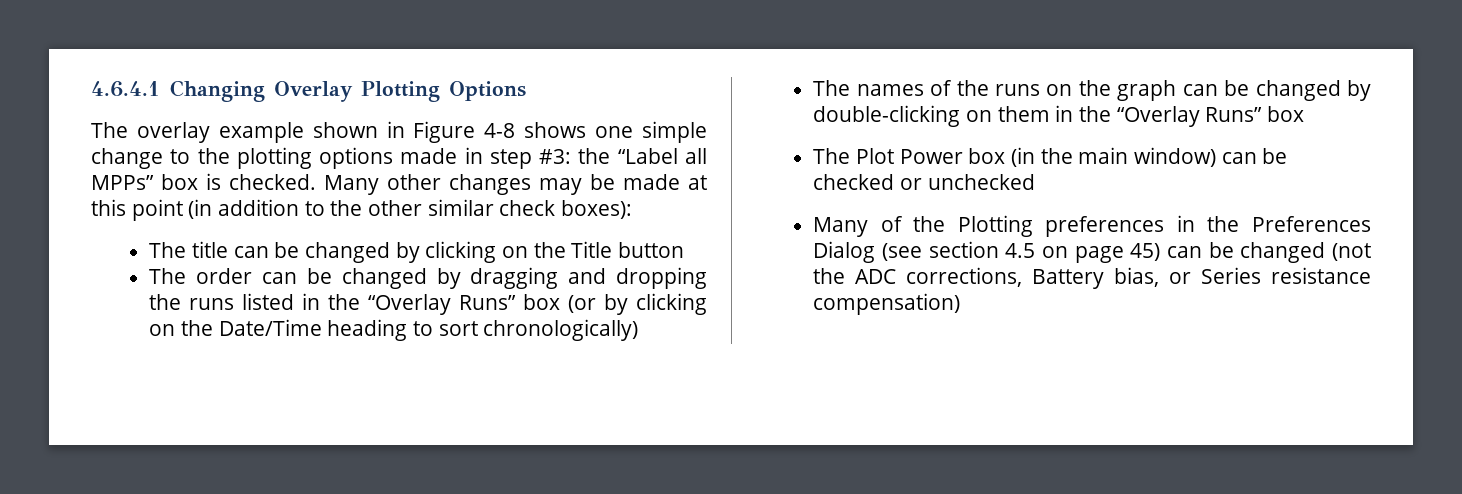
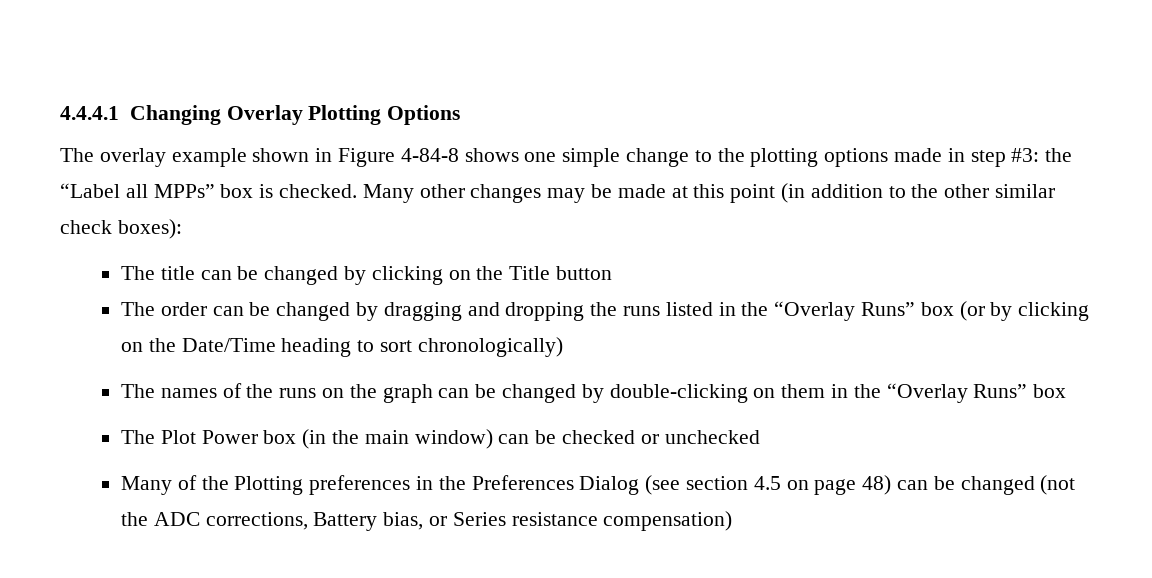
- 4.6.4.1 Changing Overlay Plotting Options
+ 4.4.4.1 Changing Overlay Plotting Options
- The overlay example shown in Figure 4-8 shows one simple change to the plotting options made in step #3: the “Label all MPPs” box is checked.
+ The overlay example shown in Figure 4-84-8 shows one simple change to the plotting options made in step #3: the “Label all MPPs” box is checked.
- Many of the Plotting preferences in the Preferences Dialog (see section 4.5 on page 45) can be changed (not the ADC corrections, Battery bias, or Series resistance compensation)
+ Many of the Plotting preferences in the Preferences Dialog (see section 4.5 on page 48) can be changed (not the ADC corrections, Battery bias, or Series resistance compensation)

